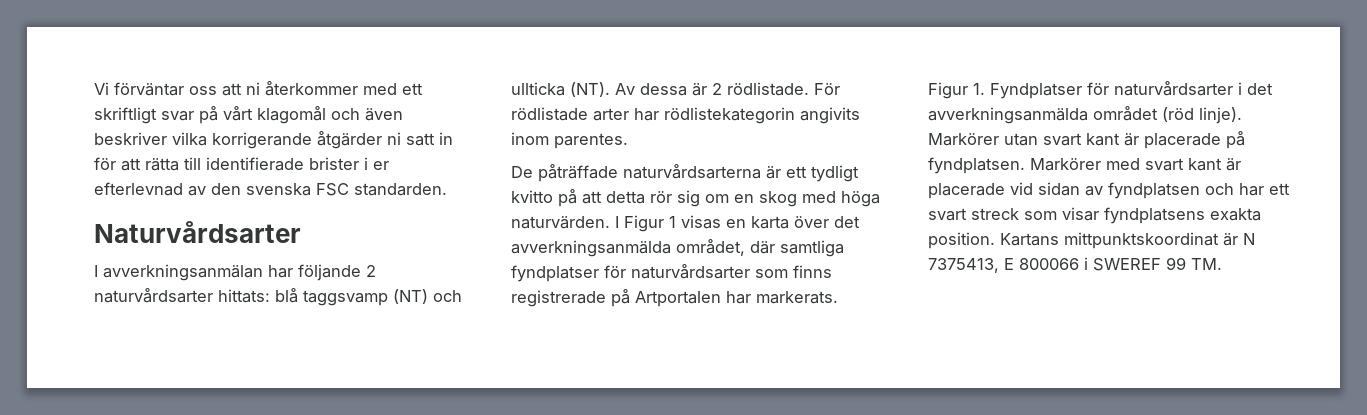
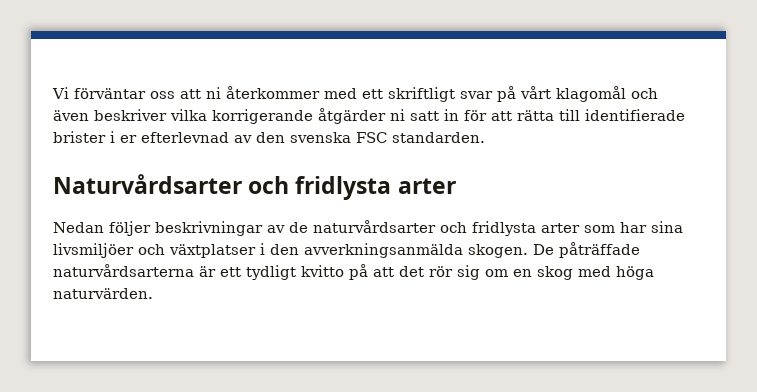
- Naturvårdsarter
- I avverkningsanmälan har följande 2 naturvårdsarter hittats: blå taggsvamp (NT) och ullticka (NT). Av dessa är 2 rödlistade. För rödlistade arter har rödlistekategorin angivits inom parentes.
- De påträffade naturvårdsarterna är ett tydligt kvitto på att detta rör sig om en skog med höga naturvärden. I Figur 1 visas en karta över det avverkningsanmälda området, där samtliga fyndplatser för naturvårdsarter som finns registrerade på Artportalen har markerats.
- Figur 1. Fyndplatser för naturvårdsarter i det avverkningsanmälda området (röd linje). Markörer utan svart kant är placerade på fyndplatsen. Markörer med svart kant är placerade vid sidan av fyndplatsen och har ett svart streck som visar fyndplatsens exakta position. Kartans mittpunktskoordinat är N 7375413, E 800066 i SWEREF 99 TM.
+ Naturvårdsarter och fridlysta arter
+ Nedan följer beskrivningar av de naturvårdsarter och fridlysta arter som har sina livsmiljöer och växtplatser i den avverkningsanmälda skogen. De påträffade naturvårdsarterna är ett tydligt kvitto på att det rör sig om en skog med höga naturvärden.

